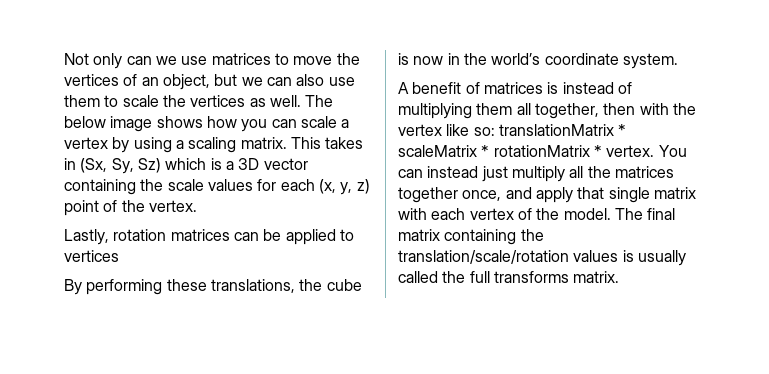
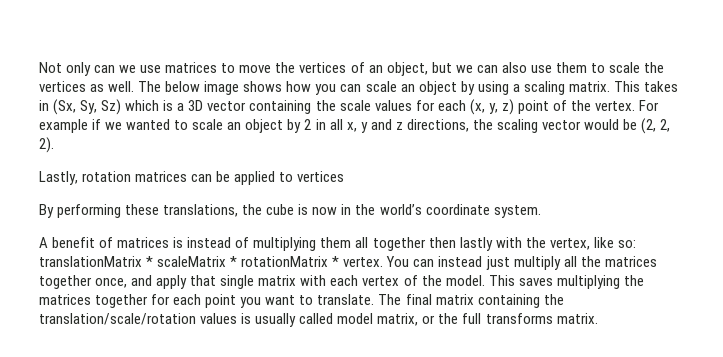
- The below image shows how you can scale a vertex by using a scaling matrix.
+ The below image shows how you can scale an object by using a scaling matrix.
+ For example if we wanted to scale an object by 2 in all x, y and z directions, the scaling vector would be (2, 2, 2).
- A benefit of matrices is instead of multiplying them all together, then with the vertex like so: translationMatrix * scaleMatrix * rotationMatrix * vertex.
+ A benefit of matrices is instead of multiplying them all together then lastly with the vertex, like so: translationMatrix * scaleMatrix * rotationMatrix * vertex.
+ This saves multiplying the matrices together for each point you want to translate.
- The final matrix containing the translation/scale/rotation values is usually called the full transforms matrix.
+ The final matrix containing the translation/scale/rotation values is usually called model matrix, or the full transforms matrix.

